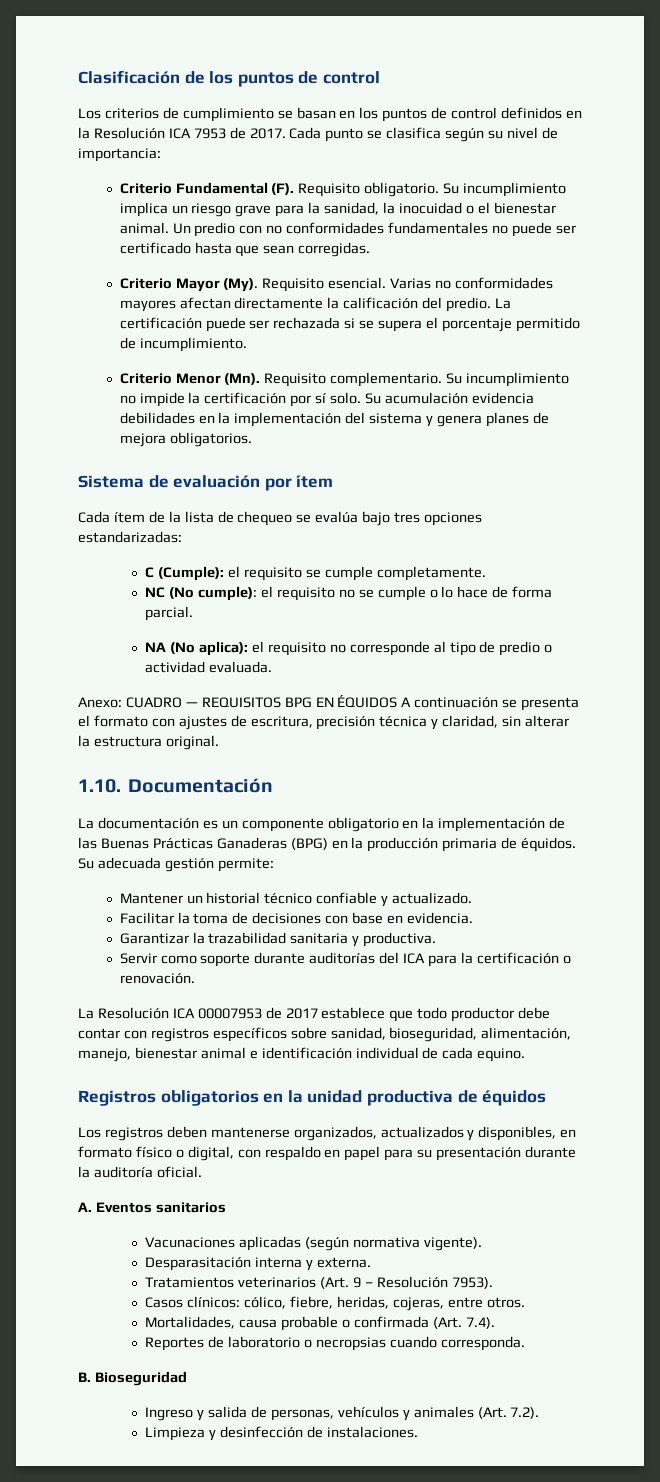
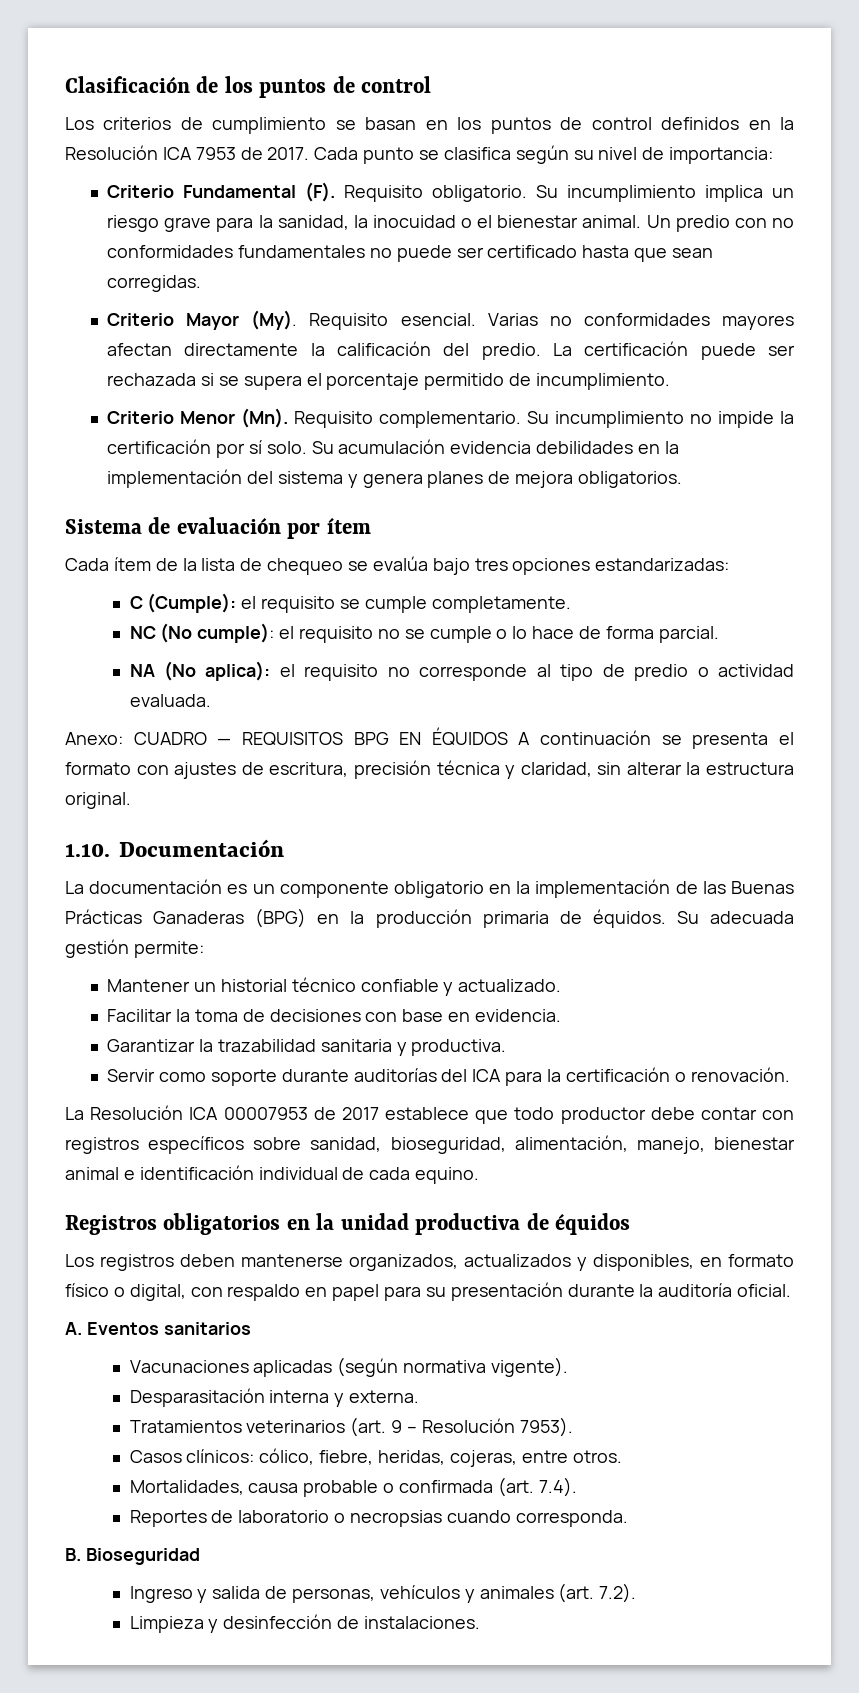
- Tratamientos veterinarios (Art. 9 – Resolución 7953).
+ Tratamientos veterinarios (art. 9 – Resolución 7953).
- Mortalidades, causa probable o confirmada (Art. 7.4).
+ Mortalidades, causa probable o confirmada (art. 7.4).
- Ingreso y salida de personas, vehículos y animales (Art. 7.2).
+ Ingreso y salida de personas, vehículos y animales (art. 7.2).

